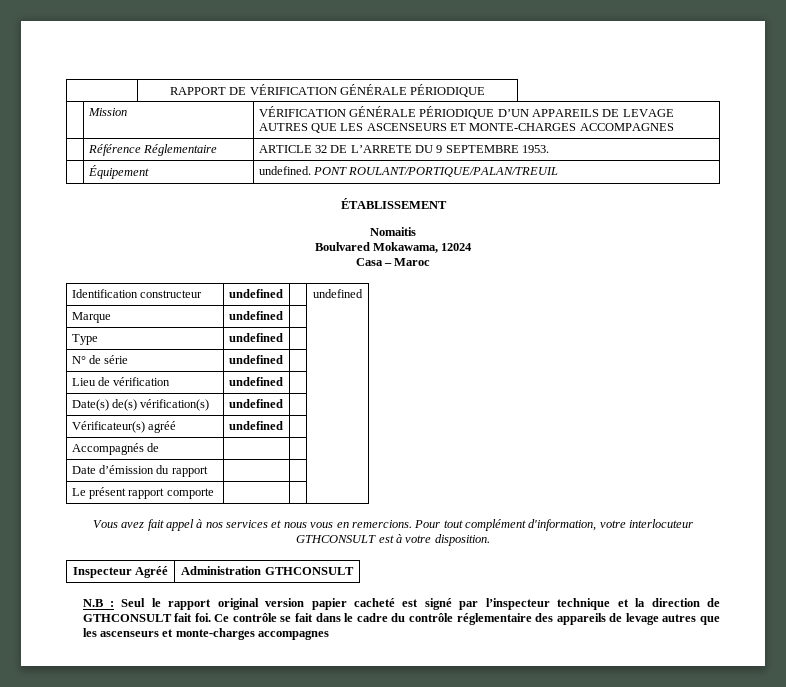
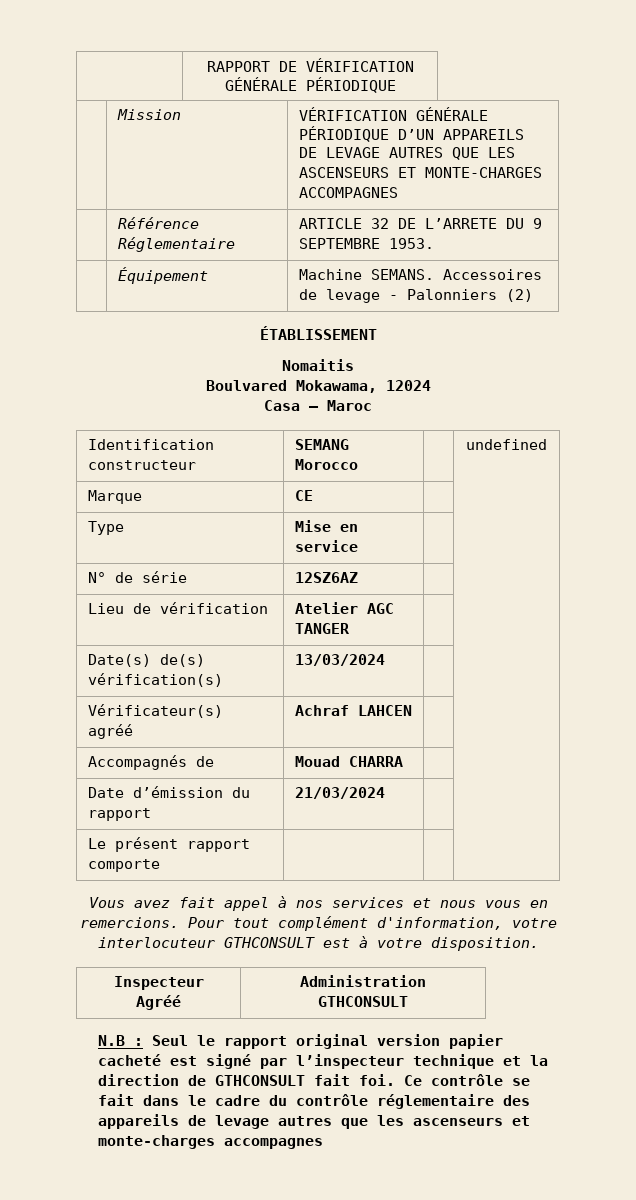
- | Équipement | undefined. PONT ROULANT/PORTIQUE/PALAN/TREUIL
+ | Équipement | Machine SEMANS. Accessoires de levage - Palonniers (2)
- Identification constructeur | undefined | | undefined
+ Identification constructeur | SEMANG Morocco | | undefined
- Marque | undefined | |
+ Marque | CE | |
- Type | undefined | |
+ Type | Mise en service | |
- N° de série | undefined | |
+ N° de série | 12SZ6AZ | |
- Lieu de vérification | undefined | |
+ Lieu de vérification | Atelier AGC TANGER | |
- Date(s) de(s) vérification(s) | undefined | |
+ Date(s) de(s) vérification(s) | 13/03/2024 | |
- Vérificateur(s) agréé | undefined | |
+ Vérificateur(s) agréé | Achraf LAHCEN | |
- Accompagnés de | | |
+ Accompagnés de | Mouad CHARRA | |
- Date d’émission du rapport | | |
+ Date d’émission du rapport | 21/03/2024 | |

